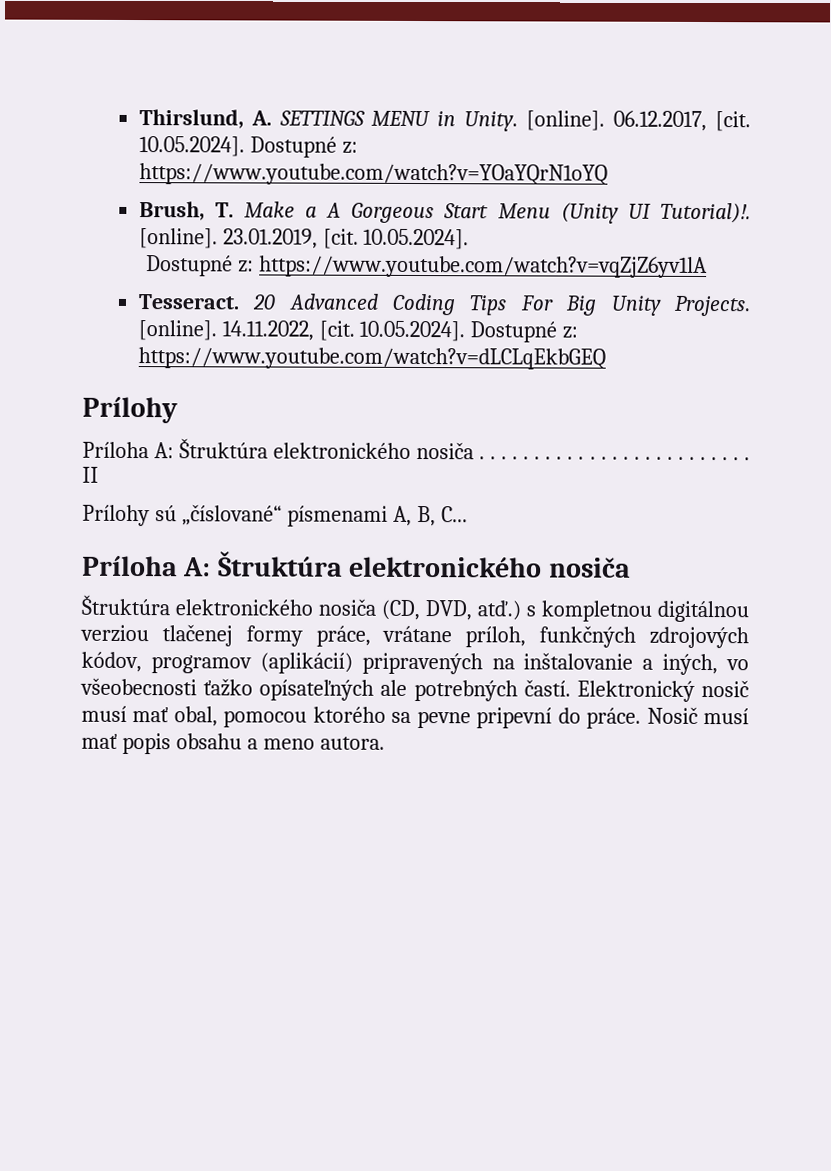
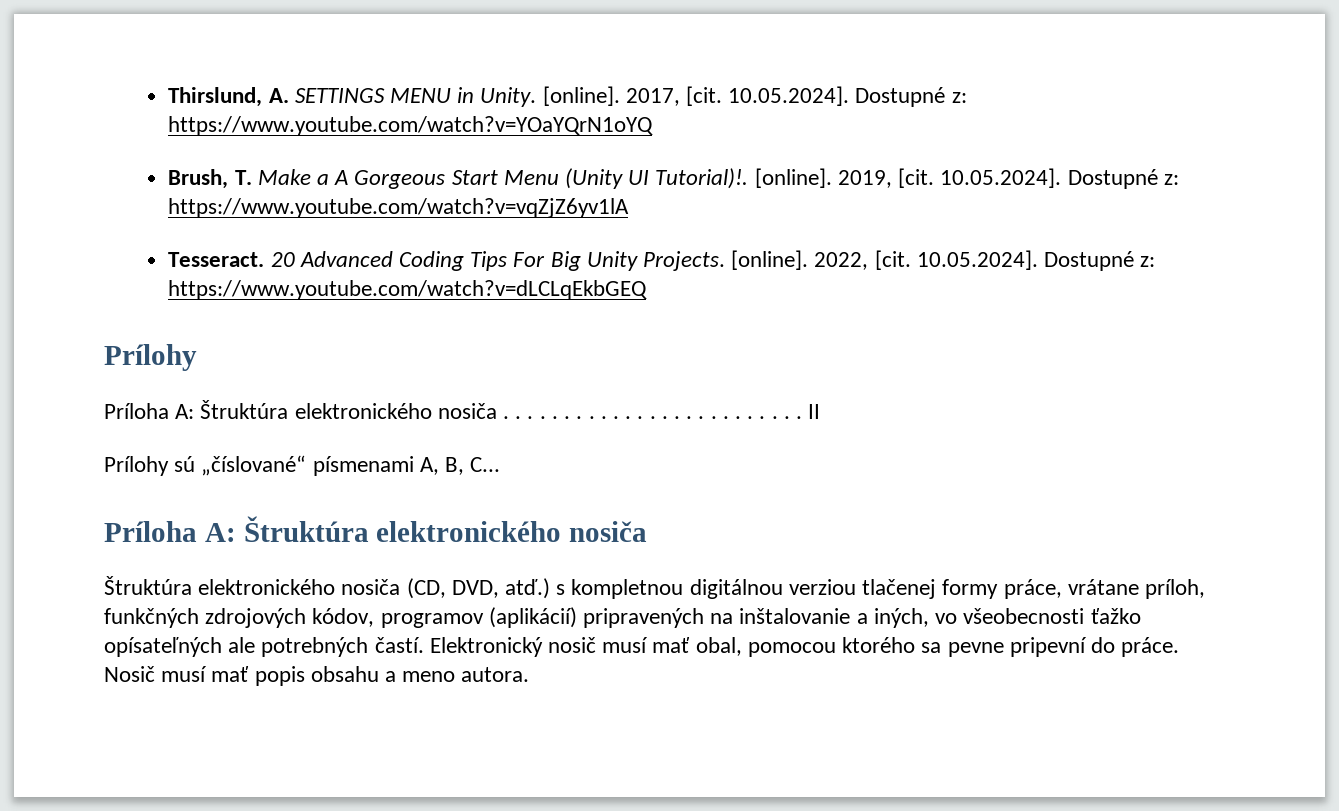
- 06.12.2017, [cit. 10.05.2024]. Dostupné z: https://www.youtube.com/watch?v=YOaYQrN1oYQ
+ 2017, [cit. 10.05.2024]. Dostupné z: https://www.youtube.com/watch?v=YOaYQrN1oYQ
- 23.01.2019, [cit. 10.05.2024].
- Dostupné z: https://www.youtube.com/watch?v=vqZjZ6yv1lA
+ 2019, [cit. 10.05.2024]. Dostupné z: https://www.youtube.com/watch?v=vqZjZ6yv1lA
- 14.11.2022, [cit. 10.05.2024]. Dostupné z: https://www.youtube.com/watch?v=dLCLqEkbGEQ
+ 2022, [cit. 10.05.2024]. Dostupné z: https://www.youtube.com/watch?v=dLCLqEkbGEQ

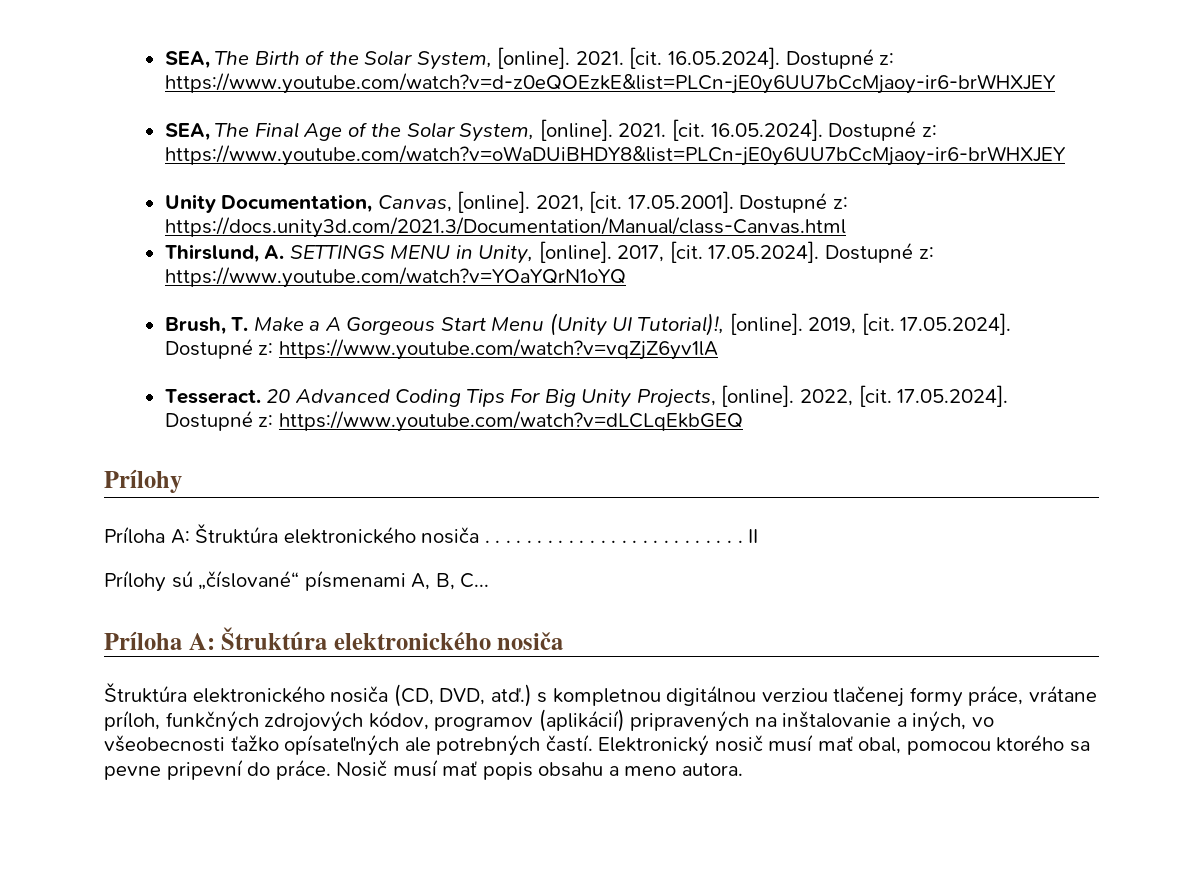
+ SEA, The Birth of the Solar System, [online]. 2021. [cit. 16.05.2024]. Dostupné z: https://www.youtube.com/watch?v=d-z0eQOEzkE&list=PLCn-jE0y6UU7bCcMjaoy-ir6-brWHXJEY
+ SEA, The Final Age of the Solar System, [online]. 2021. [cit. 16.05.2024]. Dostupné z: https://www.youtube.com/watch?v=oWaDUiBHDY8&list=PLCn-jE0y6UU7bCcMjaoy-ir6-brWHXJEY
+ Unity Documentation, Canvas, [online]. 2021, [cit. 17.05.2001]. Dostupné z: https://docs.unity3d.com/2021.3/Documentation/Manual/class-Canvas.html
- Thirslund, A. SETTINGS MENU in Unity. [online].
+ Thirslund, A. SETTINGS MENU in Unity, [online].
- 2017, [cit. 10.05.2024]. Dostupné z: https://www.youtube.com/watch?v=YOaYQrN1oYQ
+ 2017, [cit. 17.05.2024]. Dostupné z: https://www.youtube.com/watch?v=YOaYQrN1oYQ
- Brush, T. Make a A Gorgeous Start Menu (Unity UI Tutorial)!. [online].
+ Brush, T. Make a A Gorgeous Start Menu (Unity UI Tutorial)!, [online].
- 2019, [cit. 10.05.2024]. Dostupné z: https://www.youtube.com/watch?v=vqZjZ6yv1lA
+ 2019, [cit. 17.05.2024]. Dostupné z: https://www.youtube.com/watch?v=vqZjZ6yv1lA
- 20 Advanced Coding Tips For Big Unity Projects. [online].
+ 20 Advanced Coding Tips For Big Unity Projects, [online].
- 2022, [cit. 10.05.2024]. Dostupné z: https://www.youtube.com/watch?v=dLCLqEkbGEQ
+ 2022, [cit. 17.05.2024]. Dostupné z: https://www.youtube.com/watch?v=dLCLqEkbGEQ

